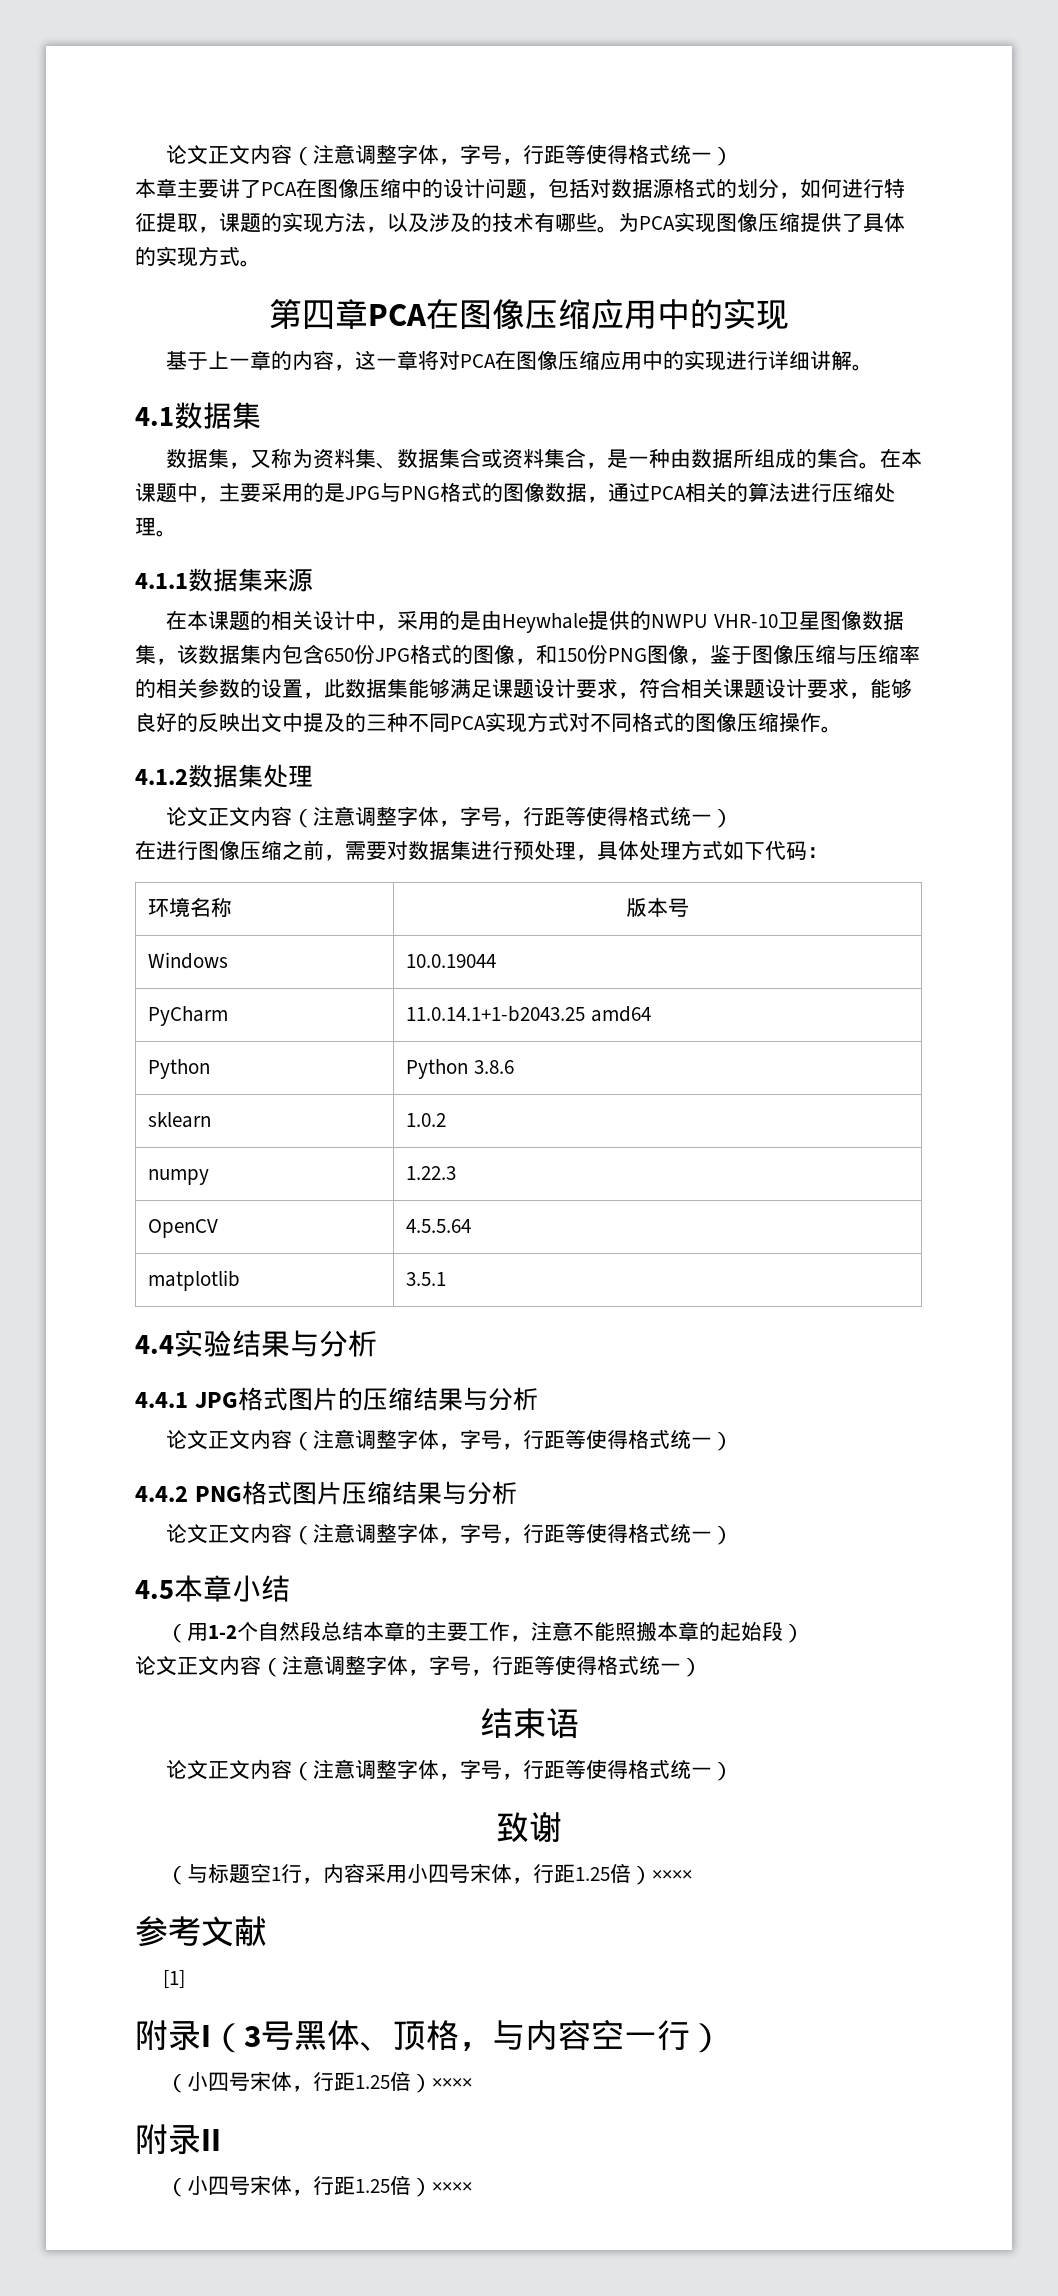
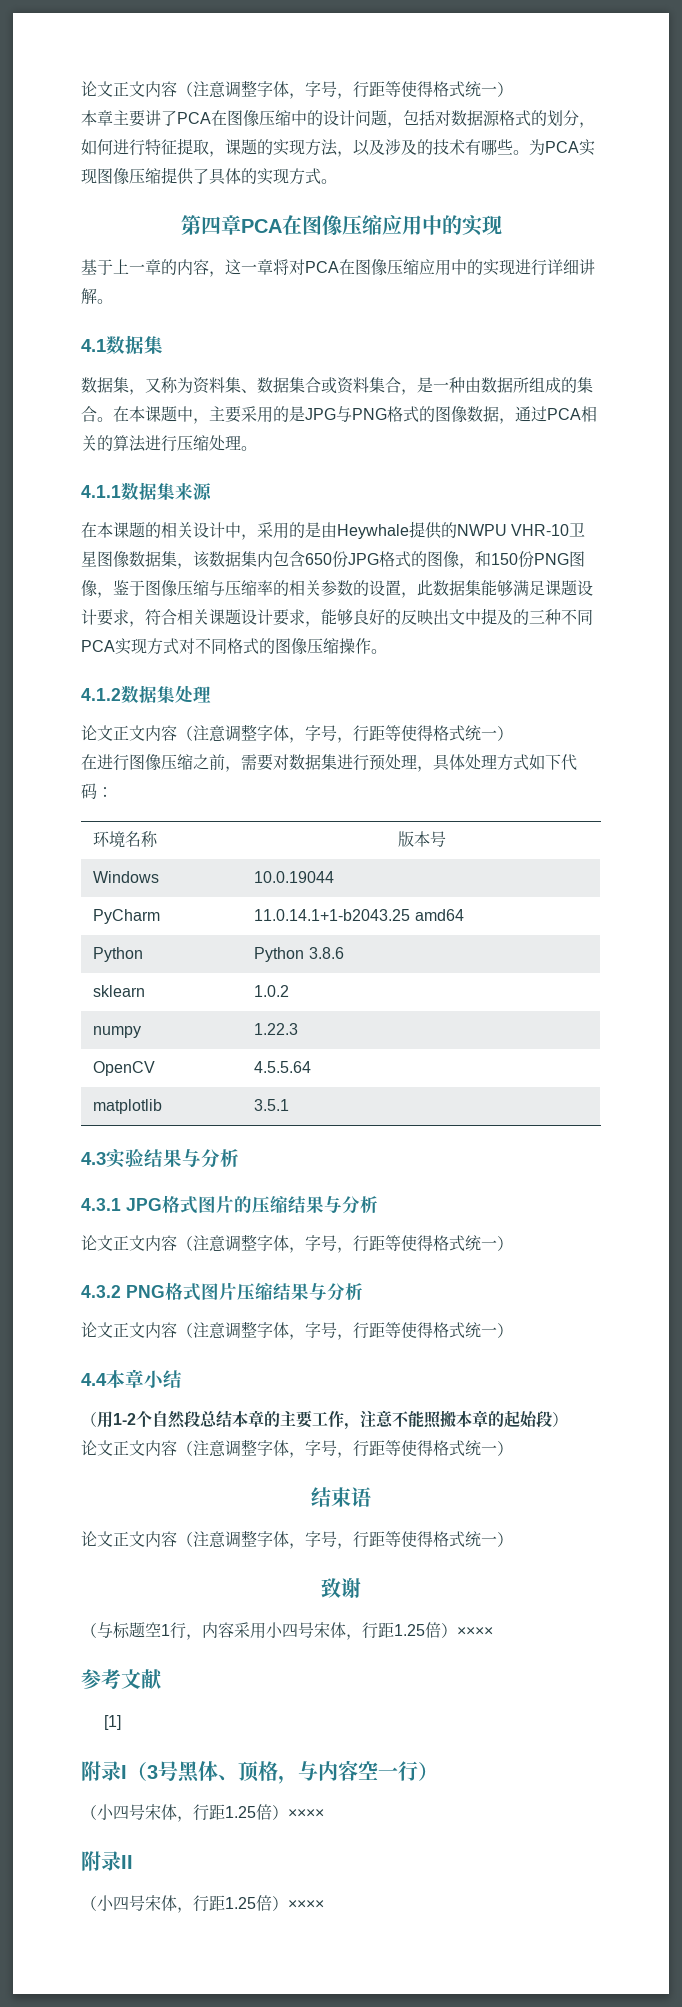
- 4.4实验结果与分析
+ 4.3实验结果与分析
- 4.4.1 JPG格式图片的压缩结果与分析
+ 4.3.1 JPG格式图片的压缩结果与分析
- 4.4.2 PNG格式图片压缩结果与分析
+ 4.3.2 PNG格式图片压缩结果与分析
- 4.5本章小结
+ 4.4本章小结

